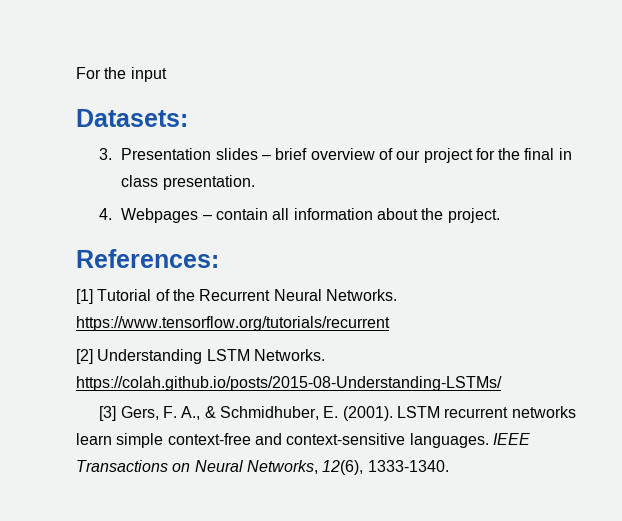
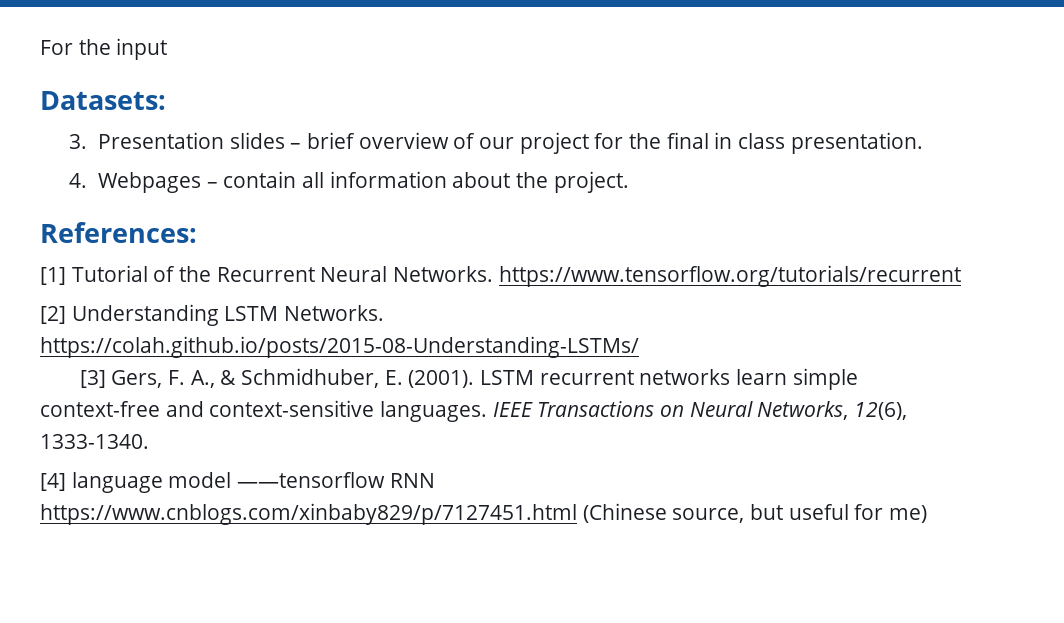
+ [4] language model ——tensorflow RNN https://www.cnblogs.com/xinbaby829/p/7127451.html (Chinese source, but useful for me)

